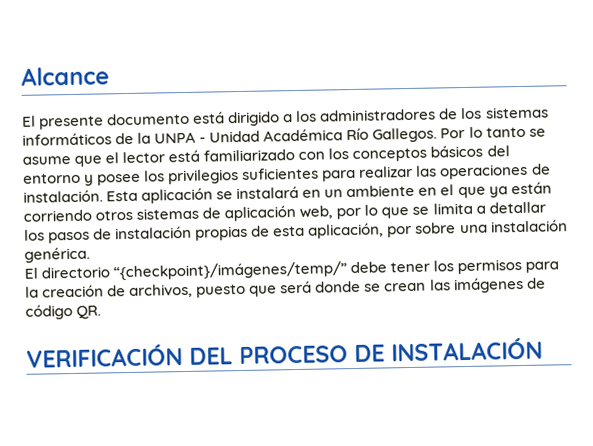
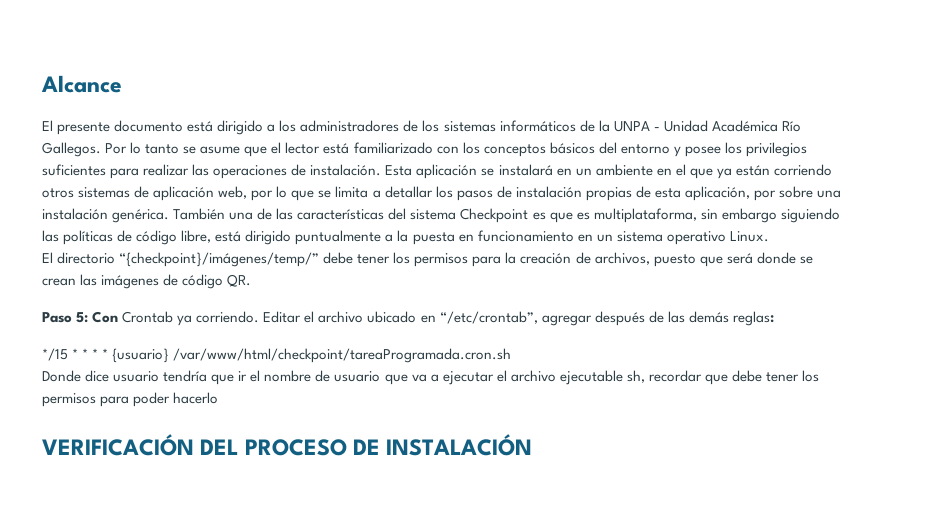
+ También una de las características del sistema Checkpoint es que es multiplataforma, sin embargo siguiendo las políticas de código libre, está dirigido puntualmente a la puesta en funcionamiento en un sistema operativo Linux.
+ Paso 5: Con Crontab ya corriendo. Editar el archivo ubicado en “/etc/crontab”, agregar después de las demás reglas:
+ */15 * * * * {usuario} /var/www/html/checkpoint/tareaProgramada.cron.sh
+ Donde dice usuario tendría que ir el nombre de usuario que va a ejecutar el archivo ejecutable sh, recordar que debe tener los permisos para poder hacerlo

